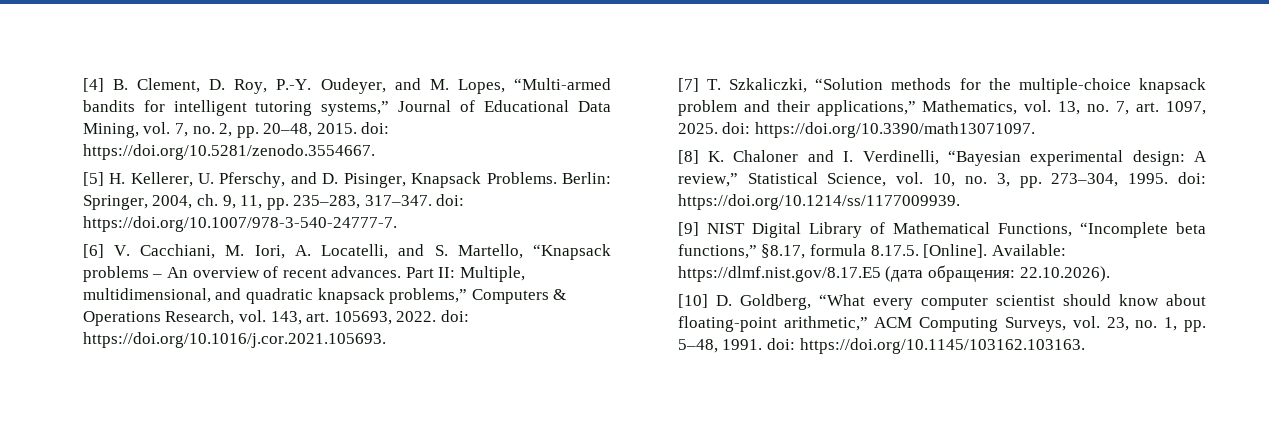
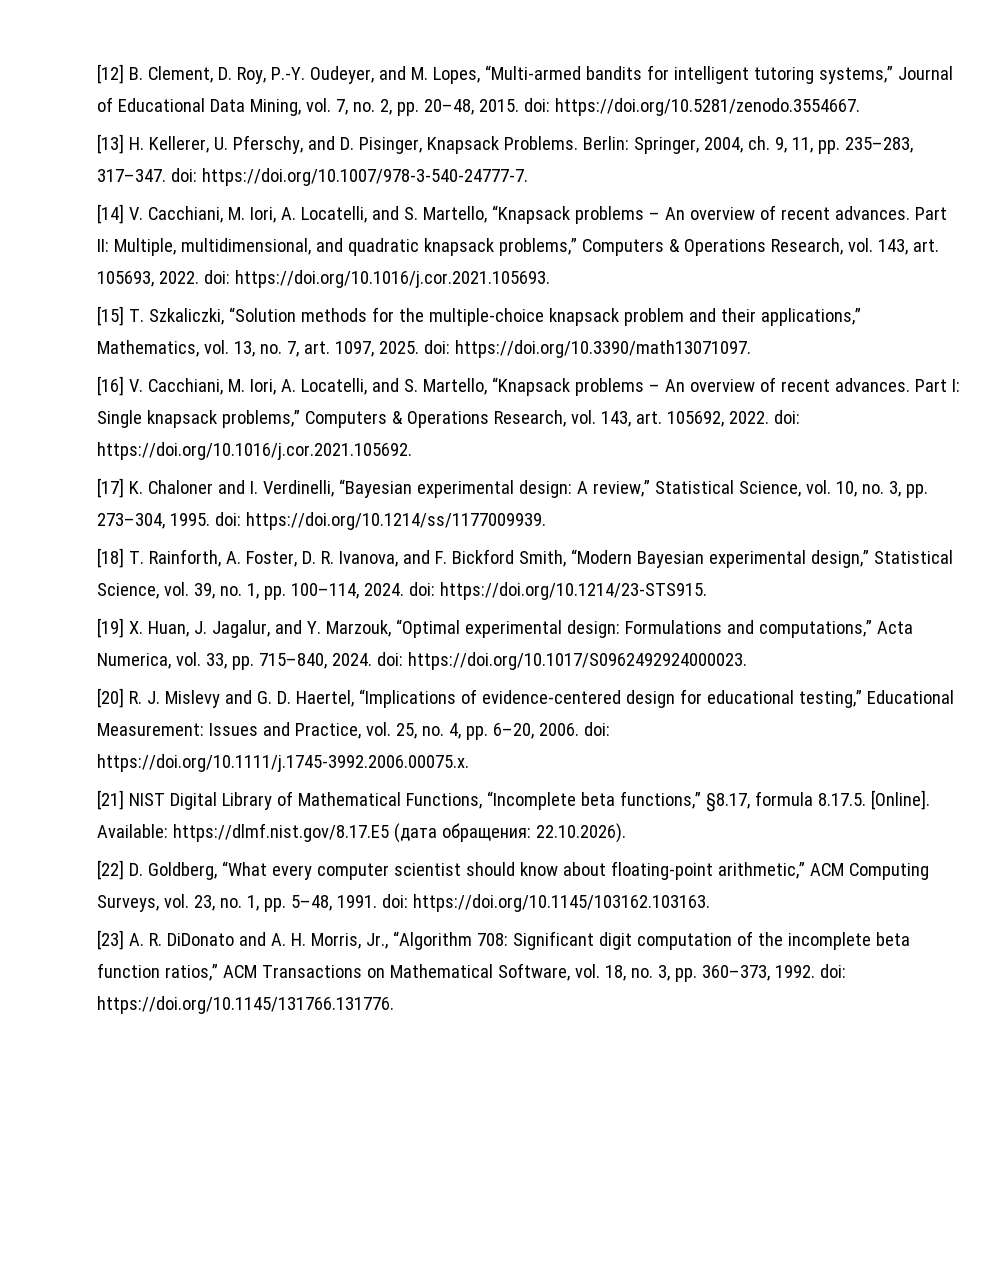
- [4] B. Clement, D. Roy, P.-Y. Oudeyer, and M. Lopes, “Multi-armed bandits for intelligent tutoring systems,” Journal of Educational Data Mining, vol. 7, no. 2, pp. 20–48, 2015. doi: https://doi.org/10.5281/zenodo.3554667.
+ [12] B. Clement, D. Roy, P.-Y. Oudeyer, and M. Lopes, “Multi-armed bandits for intelligent tutoring systems,” Journal of Educational Data Mining, vol. 7, no. 2, pp. 20–48, 2015. doi: https://doi.org/10.5281/zenodo.3554667.
- [5] H. Kellerer, U. Pferschy, and D. Pisinger, Knapsack Problems.
+ [13] H. Kellerer, U. Pferschy, and D. Pisinger, Knapsack Problems.
- [6] V. Cacchiani, M. Iori, A. Locatelli, and S. Martello, “Knapsack problems – An overview of recent advances.
+ [14] V. Cacchiani, M. Iori, A. Locatelli, and S. Martello, “Knapsack problems – An overview of recent advances.
- [7] T. Szkaliczki, “Solution methods for the multiple-choice knapsack problem and their applications,” Mathematics, vol. 13, no. 7, art. 1097, 2025. doi: https://doi.org/10.3390/math13071097.
+ [15] T. Szkaliczki, “Solution methods for the multiple-choice knapsack problem and their applications,” Mathematics, vol. 13, no. 7, art. 1097, 2025. doi: https://doi.org/10.3390/math13071097.
- [8] K. Chaloner and I. Verdinelli, “Bayesian experimental design: A review,” Statistical Science, vol. 10, no. 3, pp. 273–304, 1995. doi: https://doi.org/10.1214/ss/1177009939.
+ [16] V. Cacchiani, M. Iori, A. Locatelli, and S. Martello, “Knapsack problems – An overview of recent advances. Part I: Single knapsack problems,” Computers & Operations Research, vol. 143, art. 105692, 2022. doi: https://doi.org/10.1016/j.cor.2021.105692.
+ [17] K. Chaloner and I. Verdinelli, “Bayesian experimental design: A review,” Statistical Science, vol. 10, no. 3, pp. 273–304, 1995. doi: https://doi.org/10.1214/ss/1177009939.
- [9] NIST Digital Library of Mathematical Functions, “Incomplete beta functions,” §8.17, formula 8.17.5. [Online].
+ [18] T. Rainforth, A. Foster, D. R. Ivanova, and F. Bickford Smith, “Modern Bayesian experimental design,” Statistical Science, vol. 39, no. 1, pp. 100–114, 2024. doi: https://doi.org/10.1214/23-STS915.
+ [19] X. Huan, J. Jagalur, and Y. Marzouk, “Optimal experimental design: Formulations and computations,” Acta Numerica, vol. 33, pp. 715–840, 2024. doi: https://doi.org/10.1017/S0962492924000023.
+ [20] R. J. Mislevy and G. D. Haertel, “Implications of evidence-centered design for educational testing,” Educational Measurement: Issues and Practice, vol. 25, no. 4, pp. 6–20, 2006. doi: https://doi.org/10.1111/j.1745-3992.2006.00075.x.
+ [21] NIST Digital Library of Mathematical Functions, “Incomplete beta functions,” §8.17, formula 8.17.5. [Online].
- [10] D. Goldberg, “What every computer scientist should know about floating-point arithmetic,” ACM Computing Surveys, vol. 23, no. 1, pp. 5–48, 1991. doi: https://doi.org/10.1145/103162.103163.
+ [22] D. Goldberg, “What every computer scientist should know about floating-point arithmetic,” ACM Computing Surveys, vol. 23, no. 1, pp. 5–48, 1991. doi: https://doi.org/10.1145/103162.103163.
+ [23] A. R. DiDonato and A. H. Morris, Jr., “Algorithm 708: Significant digit computation of the incomplete beta function ratios,” ACM Transactions on Mathematical Software, vol. 18, no. 3, pp. 360–373, 1992. doi: https://doi.org/10.1145/131766.131776.

